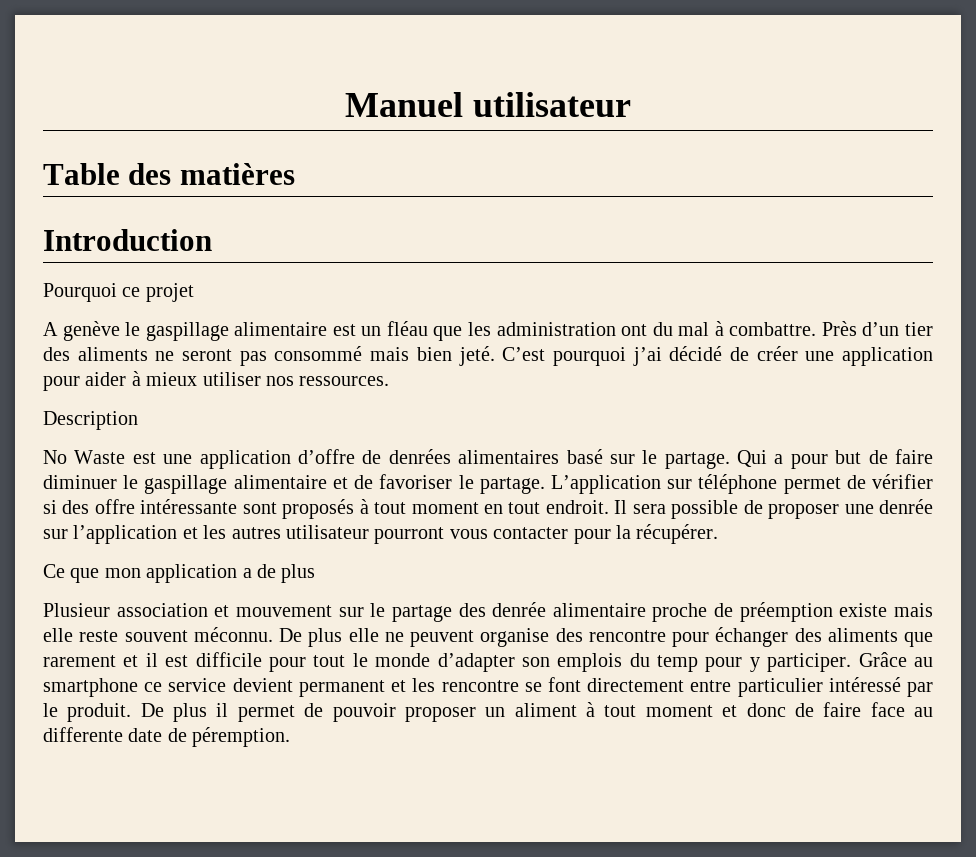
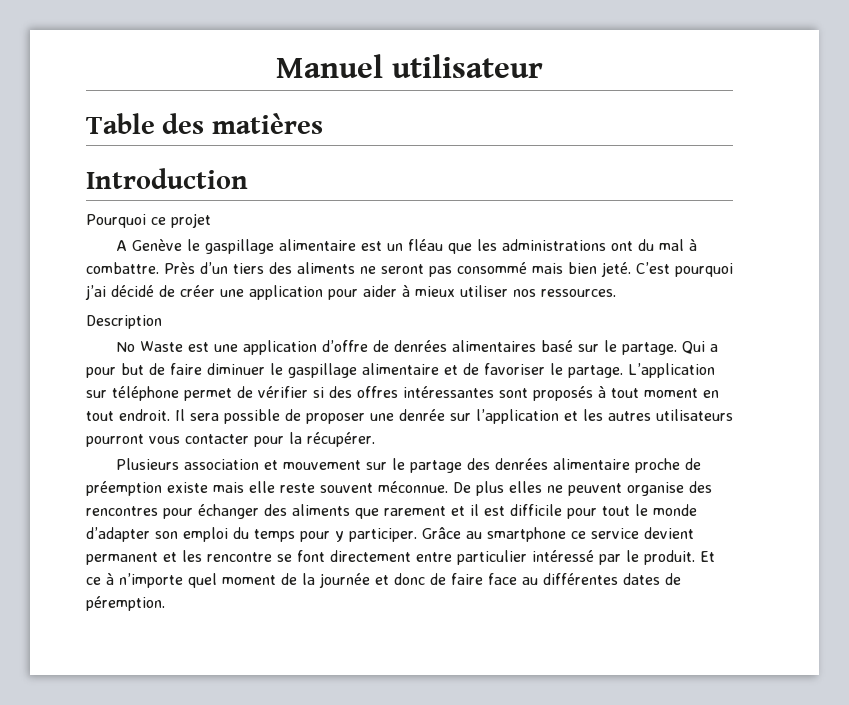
- A genève le gaspillage alimentaire est un fléau que les administration ont du mal à combattre.
+ A Genève le gaspillage alimentaire est un fléau que les administrations ont du mal à combattre.
- Près d’un tier des aliments ne seront pas consommé mais bien jeté.
+ Près d’un tiers des aliments ne seront pas consommé mais bien jeté.
- L’application sur téléphone permet de vérifier si des offre intéressante sont proposés à tout moment en tout endroit.
+ L’application sur téléphone permet de vérifier si des offres intéressantes sont proposés à tout moment en tout endroit.
- Il sera possible de proposer une denrée sur l’application et les autres utilisateur pourront vous contacter pour la récupérer.
+ Il sera possible de proposer une denrée sur l’application et les autres utilisateurs pourront vous contacter pour la récupérer.
- Ce que mon application a de plus
- Plusieur association et mouvement sur le partage des denrée alimentaire proche de préemption existe mais elle reste souvent méconnu. De plus elle ne peuvent organise des rencontre pour échanger des aliments que rarement et il est difficile pour tout le monde d’adapter son emplois du temp pour y participer.
+ Plusieurs association et mouvement sur le partage des denrées alimentaire proche de préemption existe mais elle reste souvent méconnue. De plus elles ne peuvent organise des rencontres pour échanger des aliments que rarement et il est difficile pour tout le monde d’adapter son emploi du temps pour y participer.
- De plus il permet de pouvoir proposer un aliment à tout moment et donc de faire face au differente date de péremption.
+ Et ce à n’importe quel moment de la journée et donc de faire face au différentes dates de péremption.

